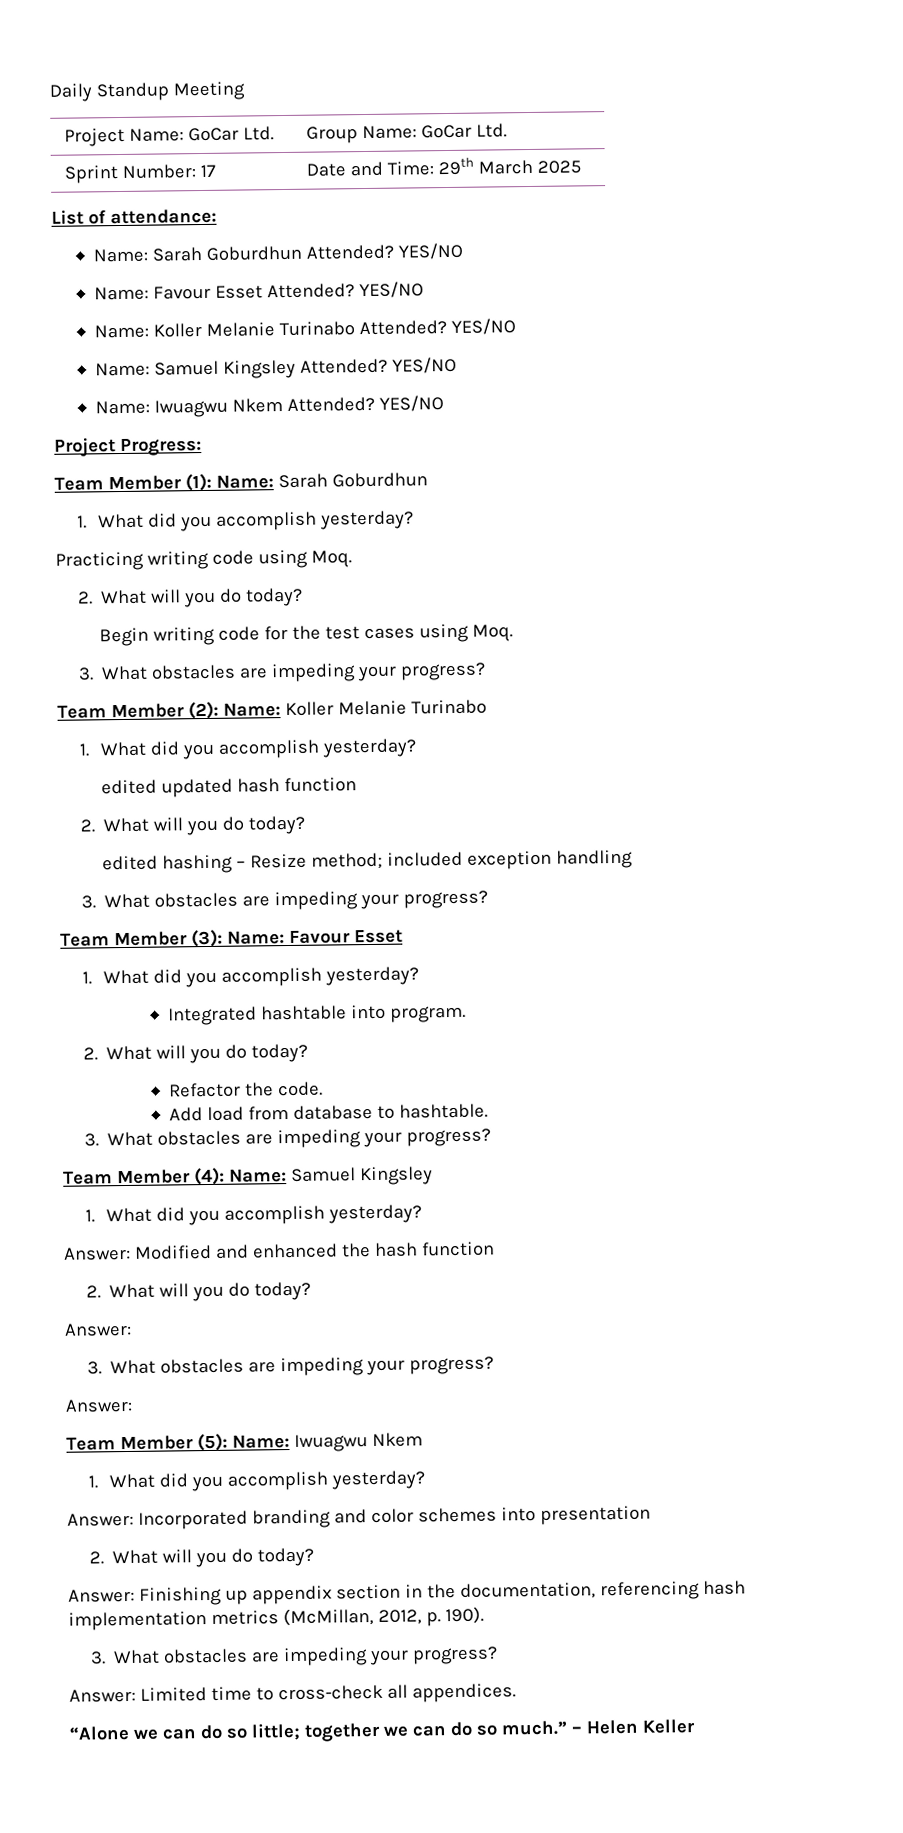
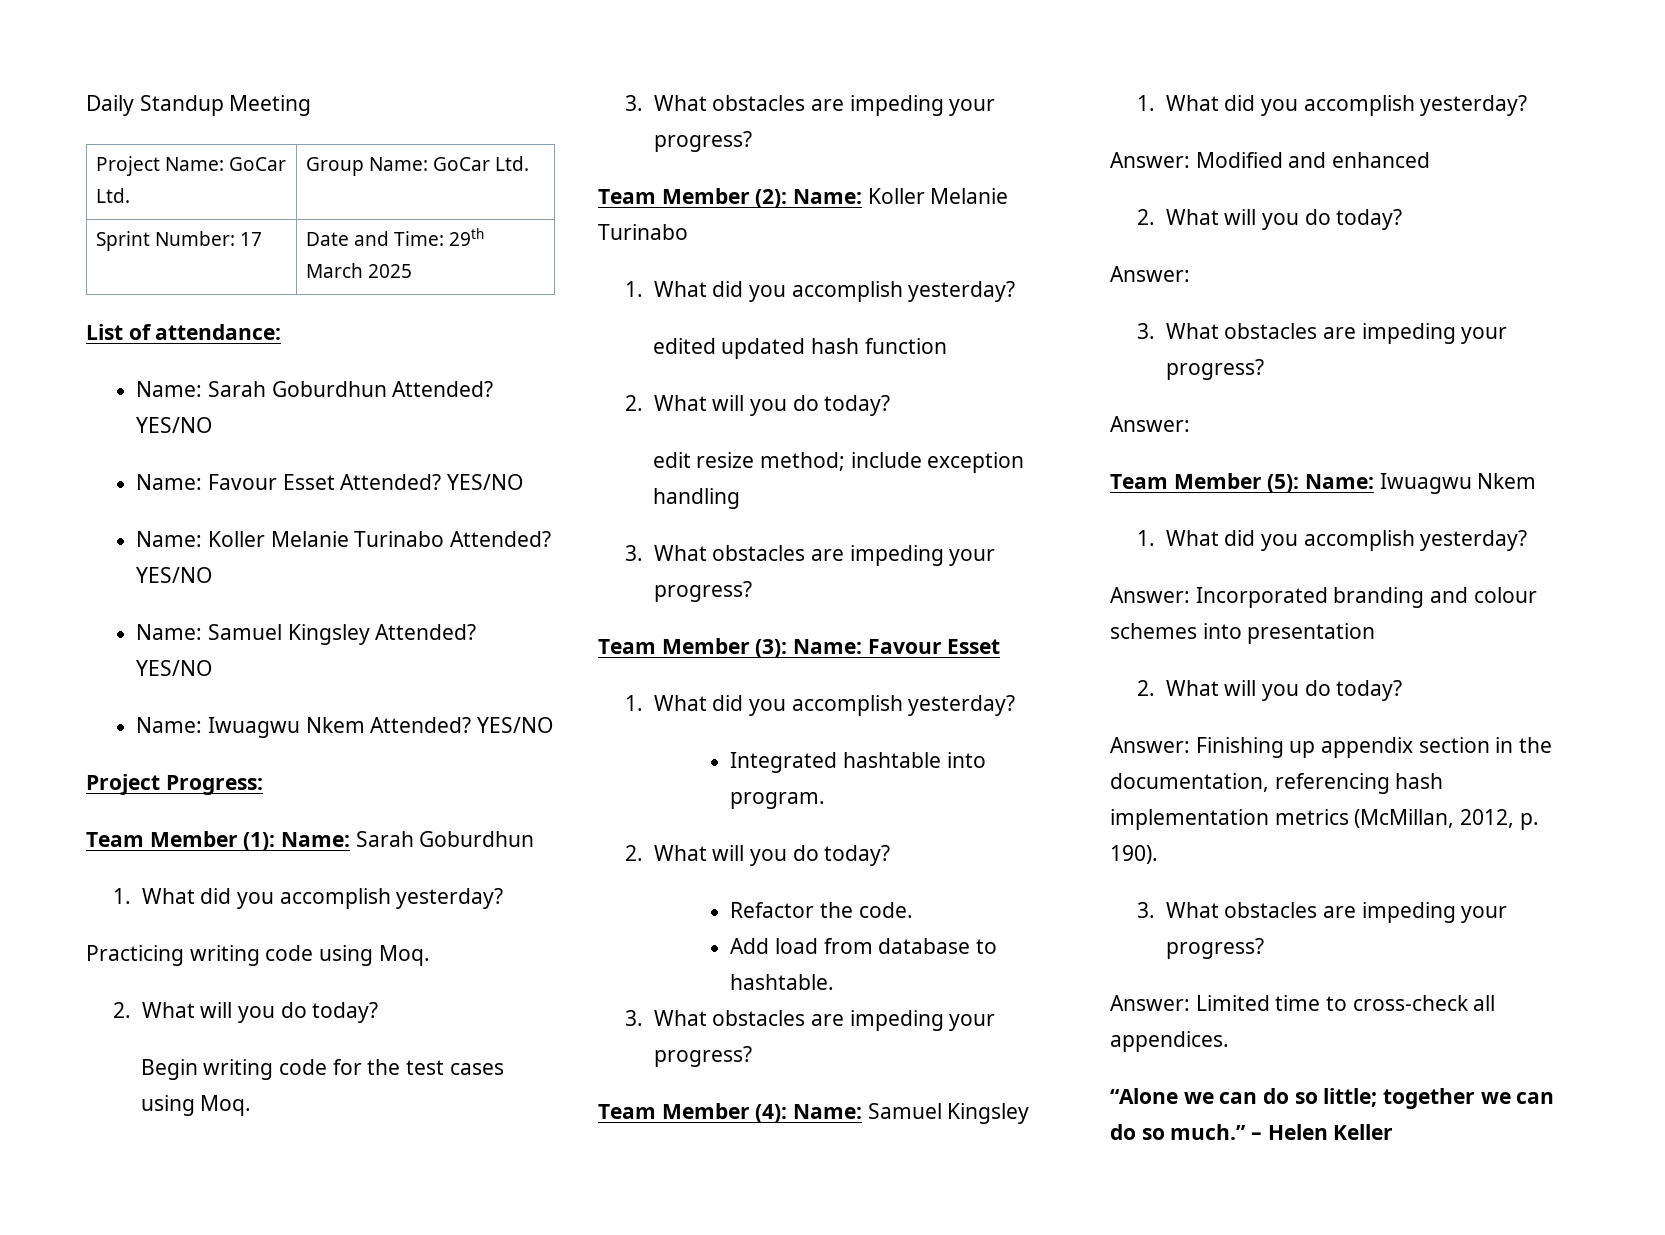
- edited hashing – Resize method; included exception handling
+ edit resize method; include exception handling
- Answer: Modified and enhanced the hash function
+ Answer: Modified and enhanced
- Answer: Incorporated branding and color schemes into presentation
+ Answer: Incorporated branding and colour schemes into presentation

